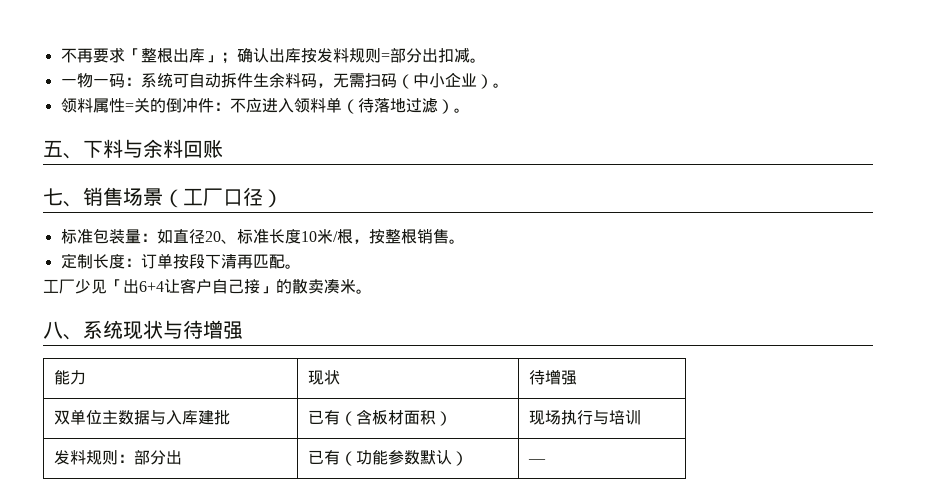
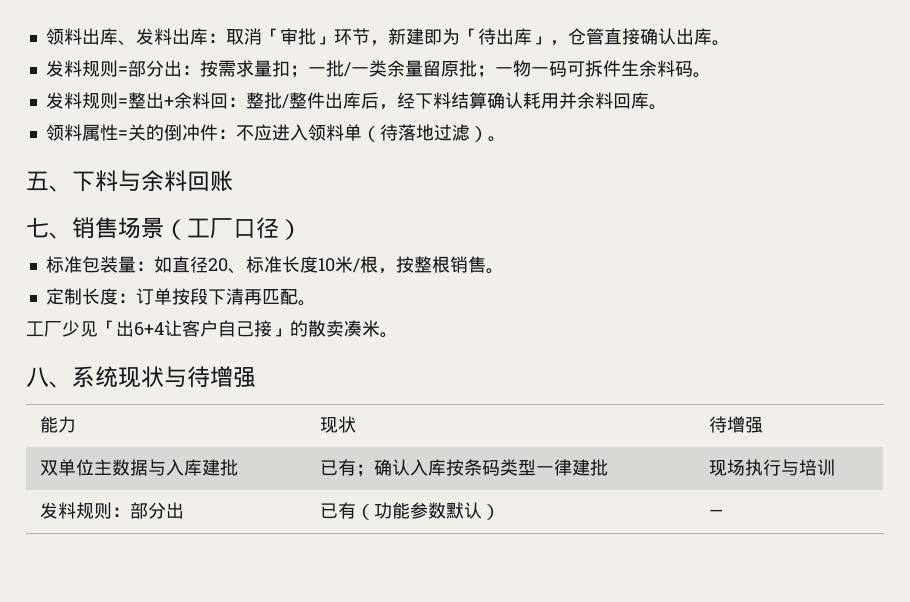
- 不再要求「整根出库」；确认出库按发料规则=部分出扣减。
- 一物一码：系统可自动拆件生余料码，无需扫码（中小企业）。
+ 领料出库、发料出库：取消「审批」环节，新建即为「待出库」，仓管直接确认出库。
+ 发料规则=部分出：按需求量扣；一批/一类余量留原批；一物一码可拆件生余料码。
+ 发料规则=整出+余料回：整批/整件出库后，经下料结算确认耗用并余料回库。
- 双单位主数据与入库建批 | 已有（含板材面积） | 现场执行与培训
+ 双单位主数据与入库建批 | 已有；确认入库按条码类型一律建批 | 现场执行与培训

